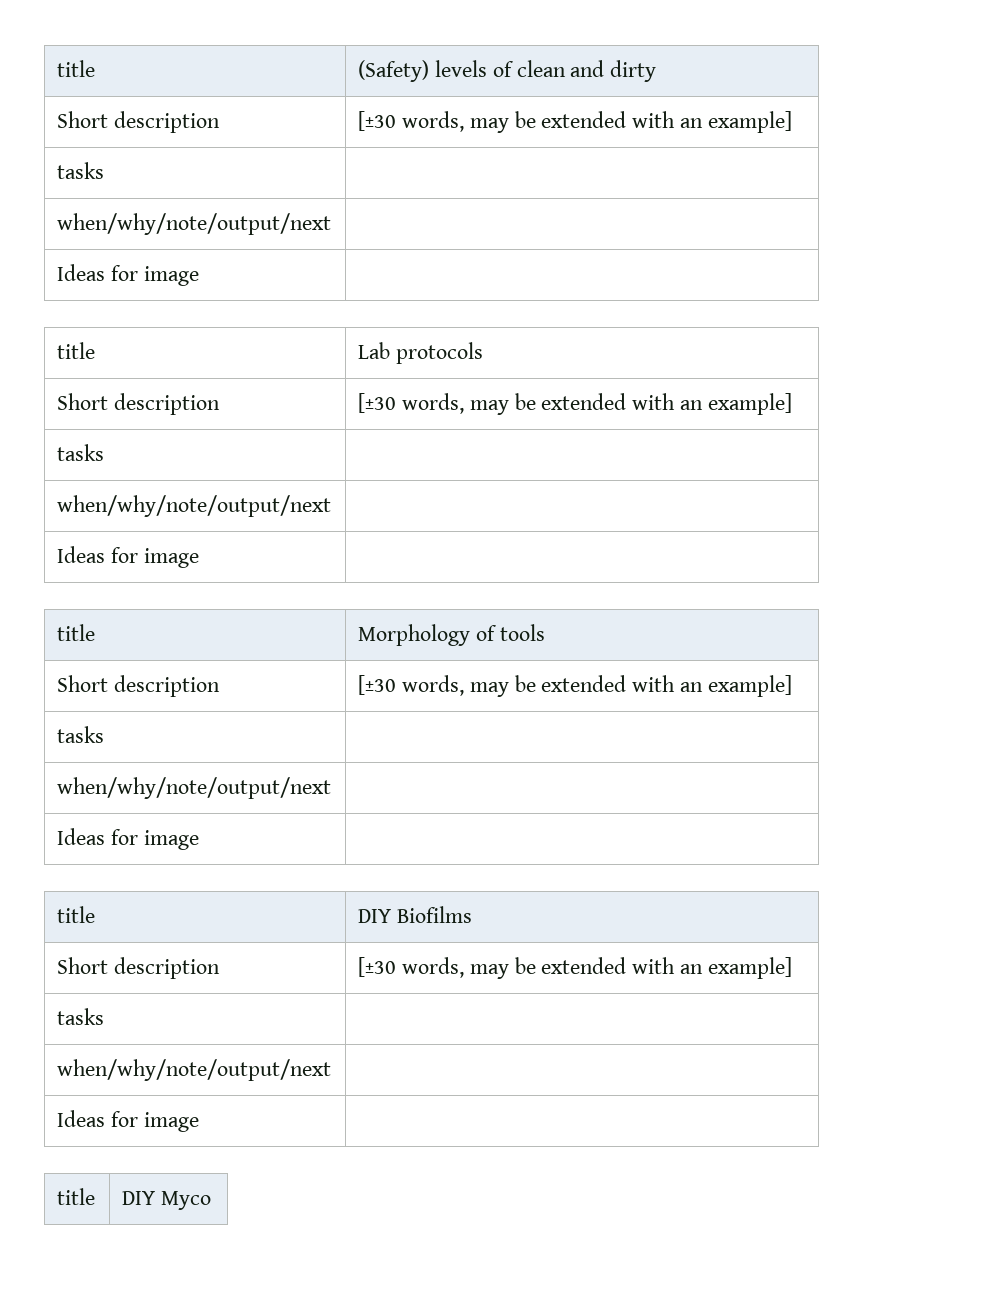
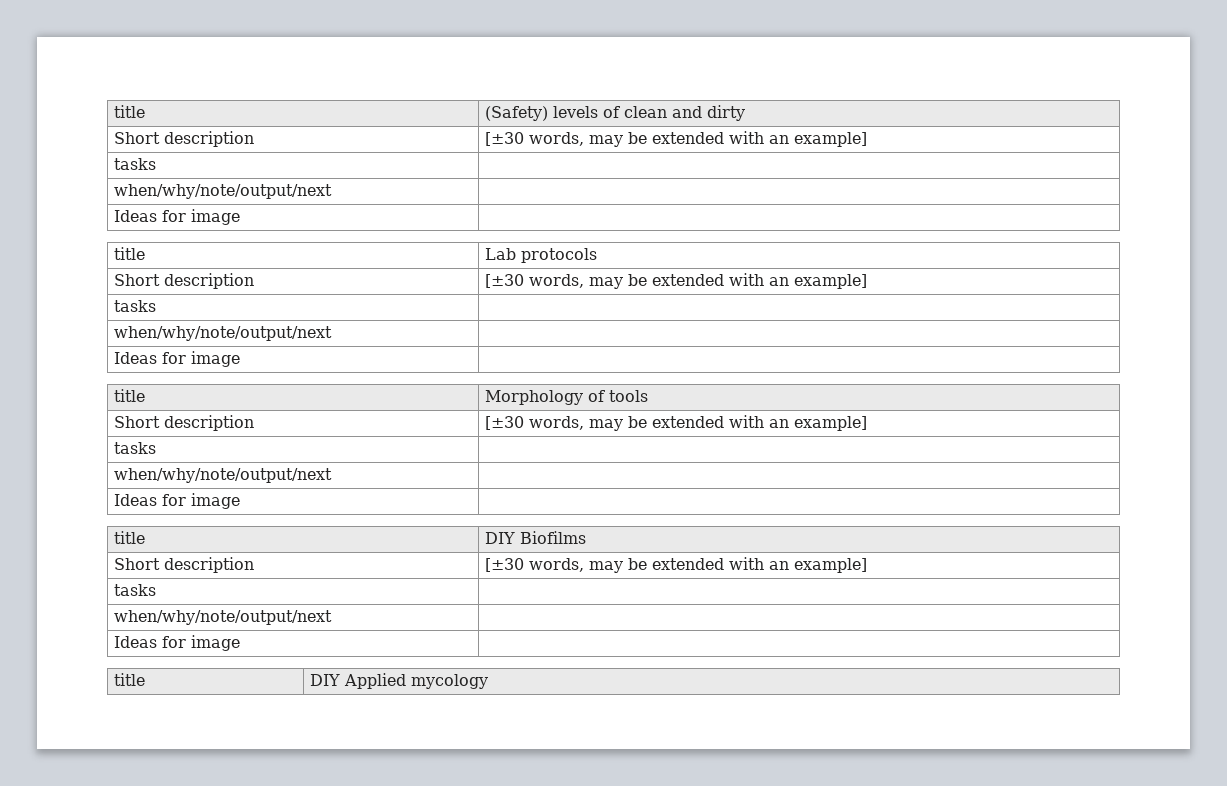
- title | DIY Myco
+ title | DIY Applied mycology

